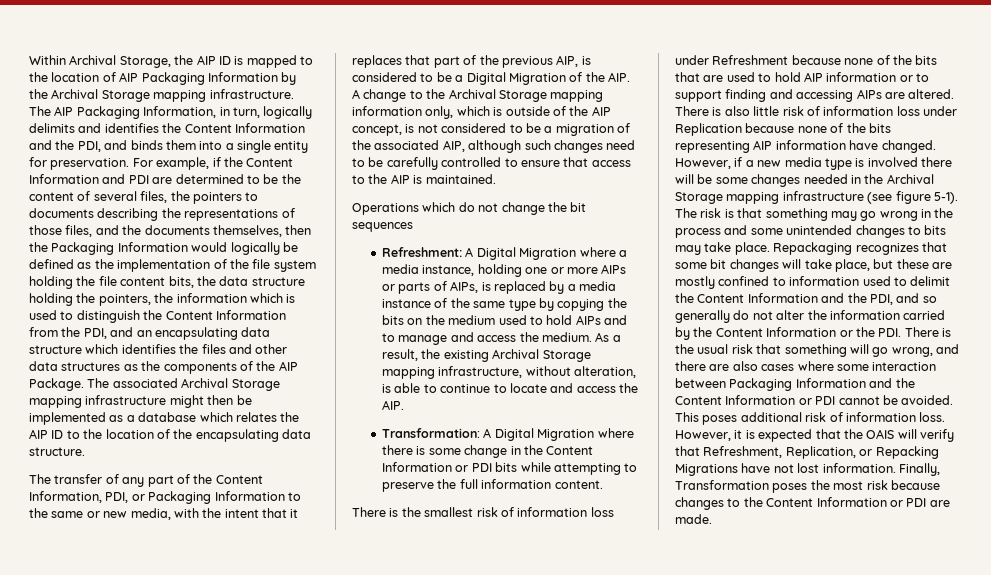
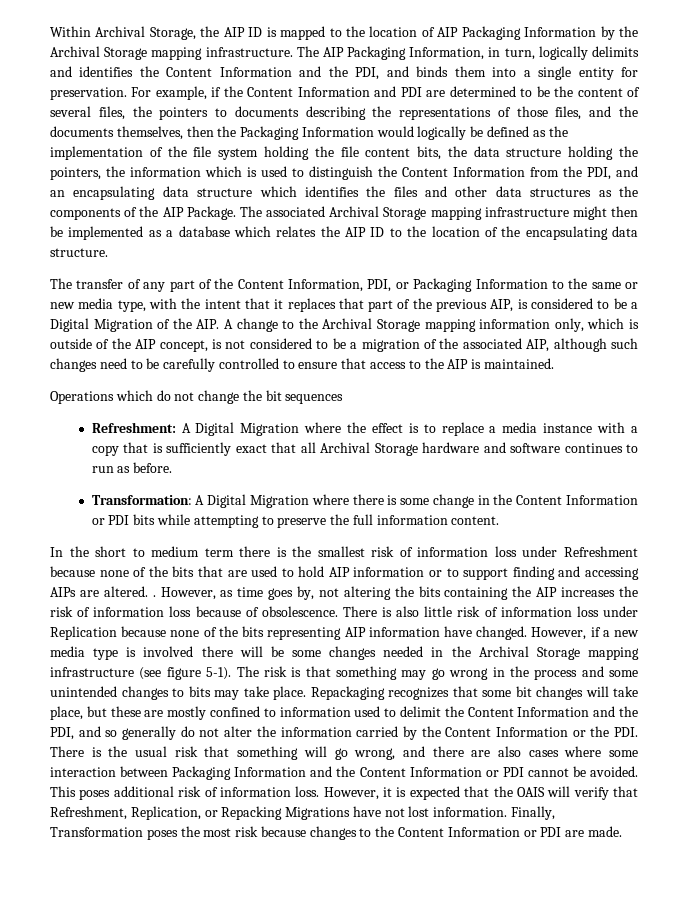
- The transfer of any part of the Content Information, PDI, or Packaging Information to the same or new media, with the intent that it replaces that part of the previous AIP, is considered to be a Digital Migration of the AIP. A change to the Archival Storage mapping information only, which is outside of the AIP concept, is not considered to be a migration of the associated AIP, although such changes need to be carefully controlled to ensure that access to the AIP is maintained.
+ The transfer of any part of the Content Information, PDI, or Packaging Information to the same or new media type, with the intent that it replaces that part of the previous AIP, is considered to be a Digital Migration of the AIP. A change to the Archival Storage mapping information only, which is outside of the AIP concept, is not considered to be a migration of the associated AIP, although such changes need to be carefully controlled to ensure that access to the AIP is maintained.
- Refreshment: A Digital Migration where a media instance, holding one or more AIPs or parts of AIPs, is replaced by a media instance of the same type by copying the bits on the medium used to hold AIPs and to manage and access the medium. As a result, the existing Archival Storage mapping infrastructure, without alteration, is able to continue to locate and access the AIP.
+ Refreshment: A Digital Migration where the effect is to replace a media instance with a copy that is sufficiently exact that all Archival Storage hardware and software continues to run as before.
- There is the smallest risk of information loss under Refreshment because none of the bits that are used to hold AIP information or to support finding and accessing AIPs are altered.
+ In the short to medium term there is the smallest risk of information loss under Refreshment because none of the bits that are used to hold AIP information or to support finding and accessing AIPs are altered. . However, as time goes by, not altering the bits containing the AIP increases the risk of information loss because of obsolescence.

